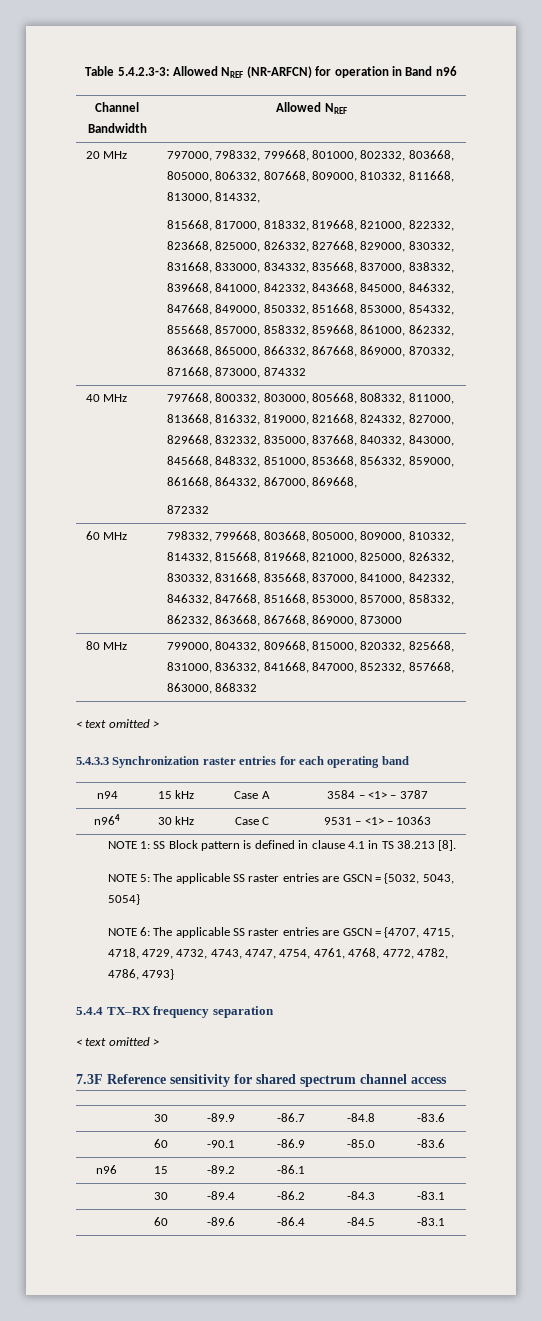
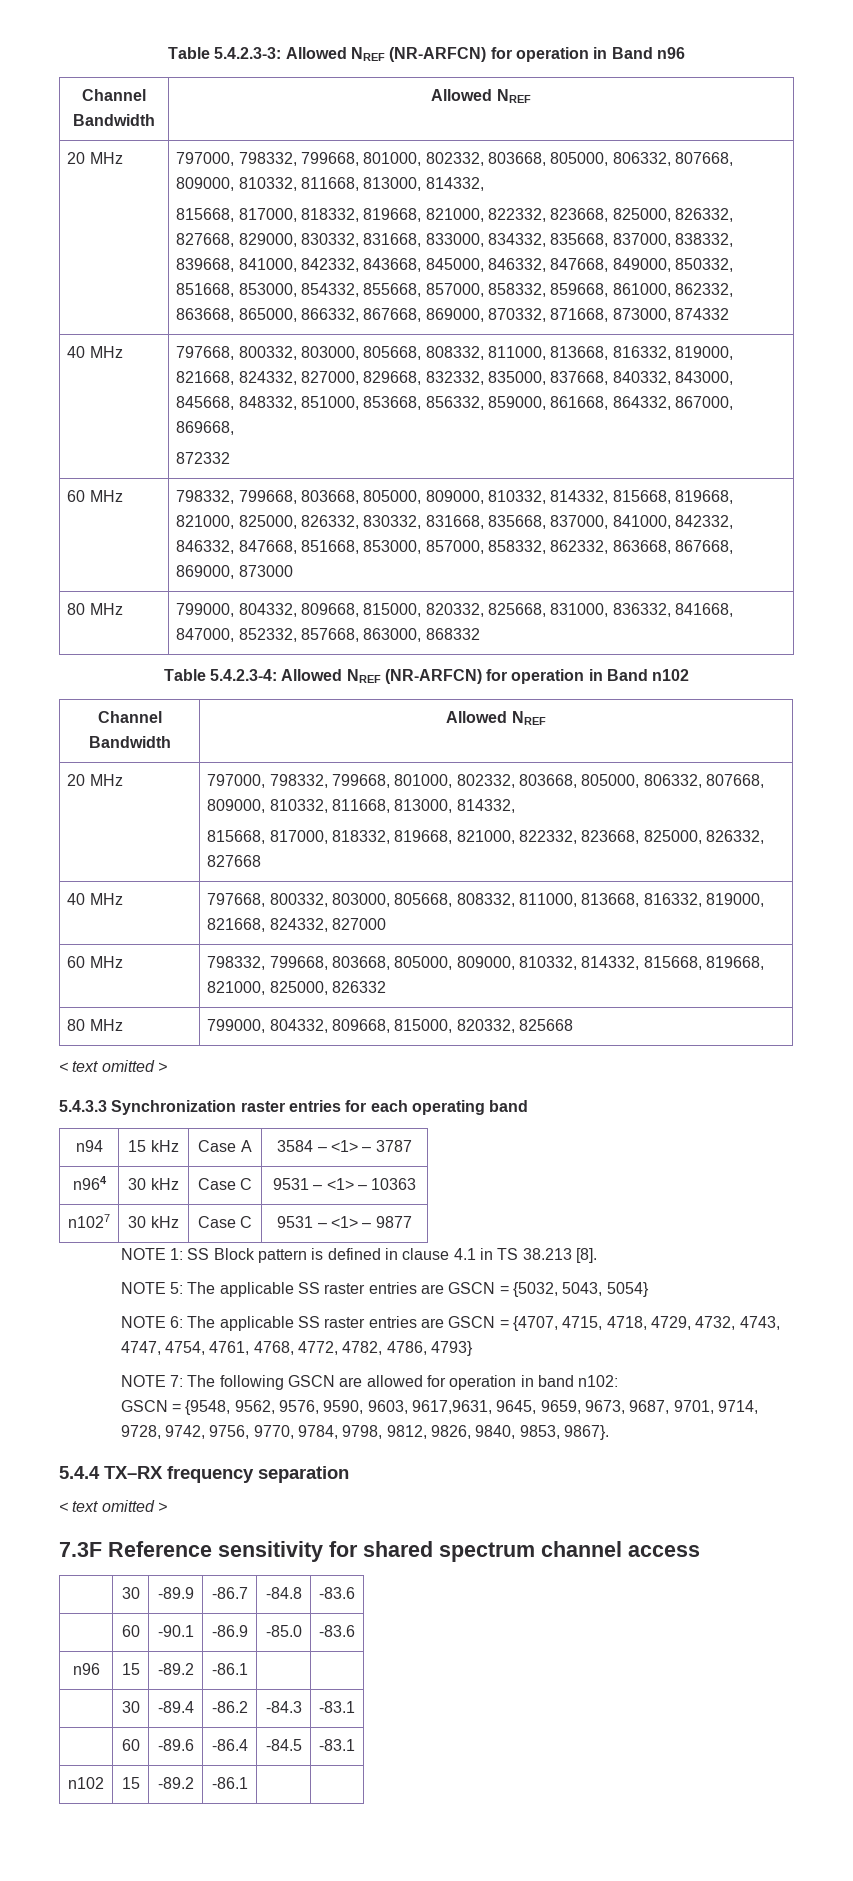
+ Table 5.4.2.3-4: Allowed NREF (NR-ARFCN) for operation in Band n102
+ Channel Bandwidth | Allowed NREF
+ 20 MHz | 797000, 798332, 799668, 801000, 802332, 803668, 805000, 806332, 807668, 809000, 810332, 811668, 813000, 814332,
+ 815668, 817000, 818332, 819668, 821000, 822332, 823668, 825000, 826332, 827668
+ 40 MHz | 797668, 800332, 803000, 805668, 808332, 811000, 813668, 816332, 819000, 821668, 824332, 827000
+ 60 MHz | 798332, 799668, 803668, 805000, 809000, 810332, 814332, 815668, 819668, 821000, 825000, 826332
+ 80 MHz | 799000, 804332, 809668, 815000, 820332, 825668
+ n1027 | 30 kHz | Case C | 9531 – <1> – 9877
+ NOTE 7: The following GSCN are allowed for operation in band n102:
+ GSCN = {9548, 9562, 9576, 9590, 9603, 9617,9631, 9645, 9659, 9673, 9687, 9701, 9714, 9728, 9742, 9756, 9770, 9784, 9798, 9812, 9826, 9840, 9853, 9867}.
+ n102 | 15 | -89.2 | -86.1 | |

